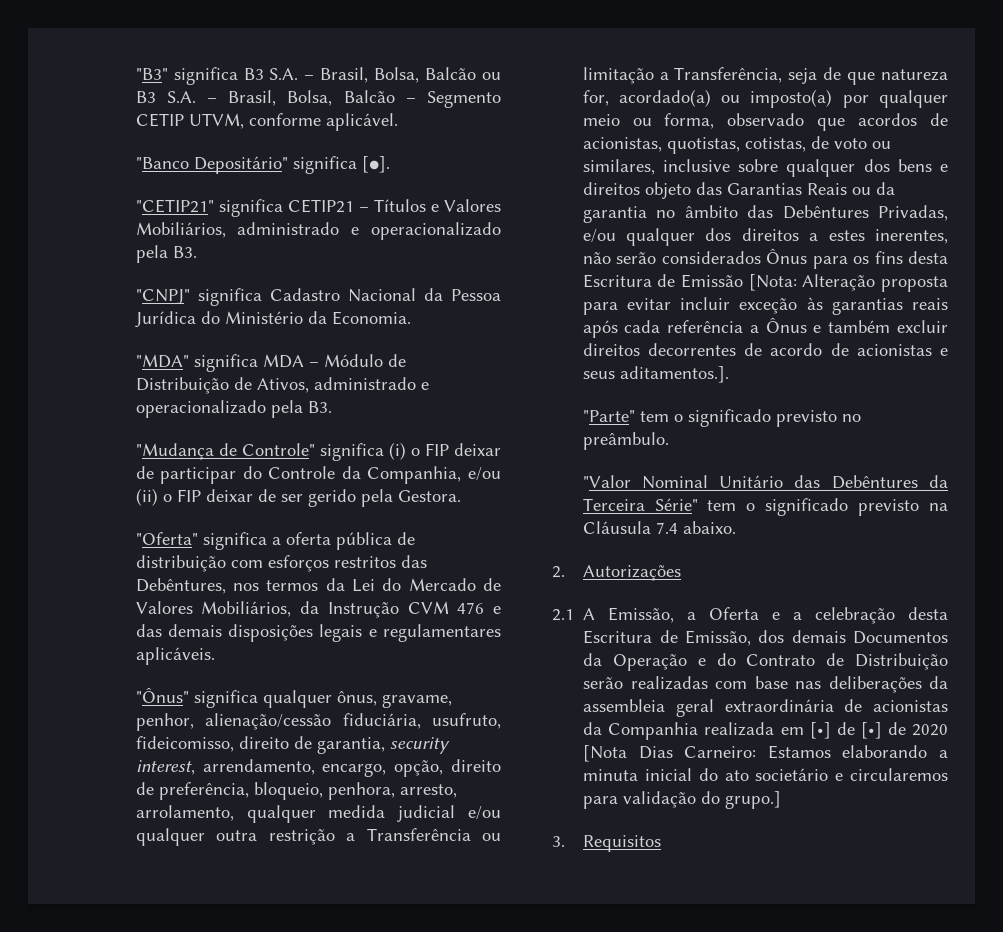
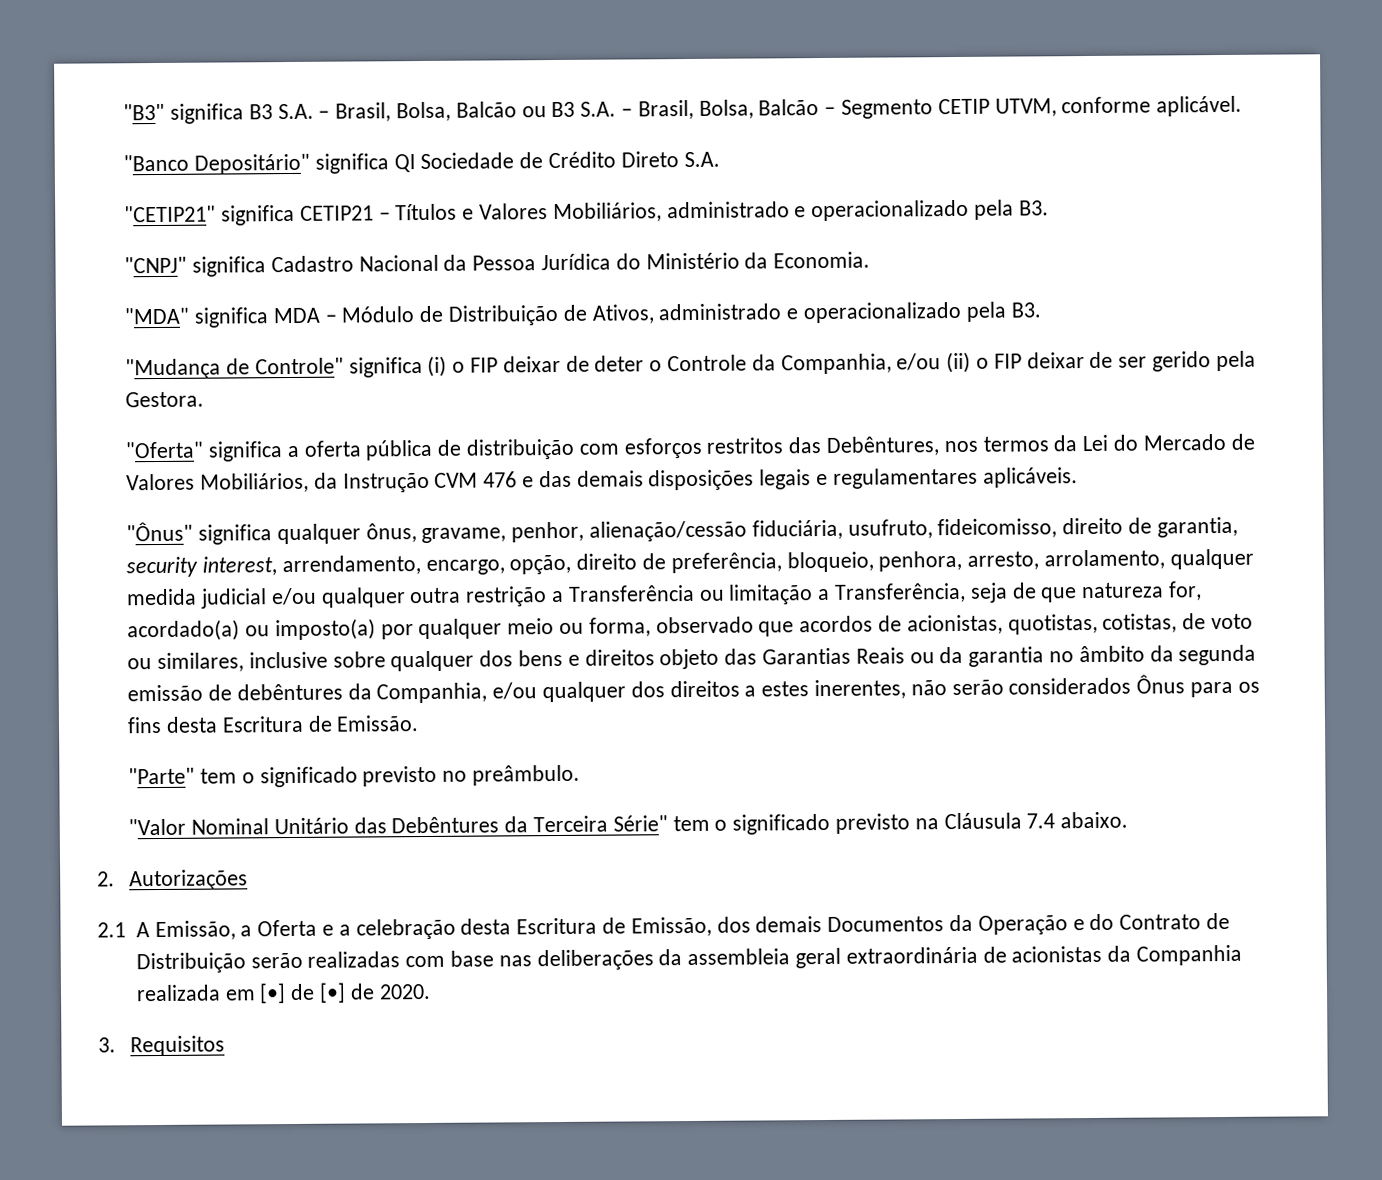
- "Banco Depositário" significa [●].
+ "Banco Depositário" significa QI Sociedade de Crédito Direto S.A.
- "Mudança de Controle" significa (i) o FIP deixar de participar do Controle da Companhia, e/ou (ii) o FIP deixar de ser gerido pela Gestora.
+ "Mudança de Controle" significa (i) o FIP deixar de deter o Controle da Companhia, e/ou (ii) o FIP deixar de ser gerido pela Gestora.
- "Ônus" significa qualquer ônus, gravame, penhor, alienação/cessão fiduciária, usufruto, fideicomisso, direito de garantia, security interest, arrendamento, encargo, opção, direito de preferência, bloqueio, penhora, arresto, arrolamento, qualquer medida judicial e/ou qualquer outra restrição a Transferência ou limitação a Transferência, seja de que natureza for, acordado(a) ou imposto(a) por qualquer meio ou forma, observado que acordos de acionistas, quotistas, cotistas, de voto ou similares, inclusive sobre qualquer dos bens e direitos objeto das Garantias Reais ou da garantia no âmbito das Debêntures Privadas, e/ou qualquer dos direitos a estes inerentes, não serão considerados Ônus para os fins desta Escritura de Emissão [Nota: Alteração proposta para evitar incluir exceção às garantias reais após cada referência a Ônus e também excluir direitos decorrentes de acordo de acionistas e seus aditamentos.].
+ "Ônus" significa qualquer ônus, gravame, penhor, alienação/cessão fiduciária, usufruto, fideicomisso, direito de garantia, security interest, arrendamento, encargo, opção, direito de preferência, bloqueio, penhora, arresto, arrolamento, qualquer medida judicial e/ou qualquer outra restrição a Transferência ou limitação a Transferência, seja de que natureza for, acordado(a) ou imposto(a) por qualquer meio ou forma, observado que acordos de acionistas, quotistas, cotistas, de voto ou similares, inclusive sobre qualquer dos bens e direitos objeto das Garantias Reais ou da garantia no âmbito da segunda emissão de debêntures da Companhia, e/ou qualquer dos direitos a estes inerentes, não serão considerados Ônus para os fins desta Escritura de Emissão.
- 2.1 A Emissão, a Oferta e a celebração desta Escritura de Emissão, dos demais Documentos da Operação e do Contrato de Distribuição serão realizadas com base nas deliberações da assembleia geral extraordinária de acionistas da Companhia realizada em [•] de [•] de 2020 [Nota Dias Carneiro: Estamos elaborando a minuta inicial do ato societário e circularemos para validação do grupo.]
+ 2.1 A Emissão, a Oferta e a celebração desta Escritura de Emissão, dos demais Documentos da Operação e do Contrato de Distribuição serão realizadas com base nas deliberações da assembleia geral extraordinária de acionistas da Companhia realizada em [•] de [•] de 2020.

